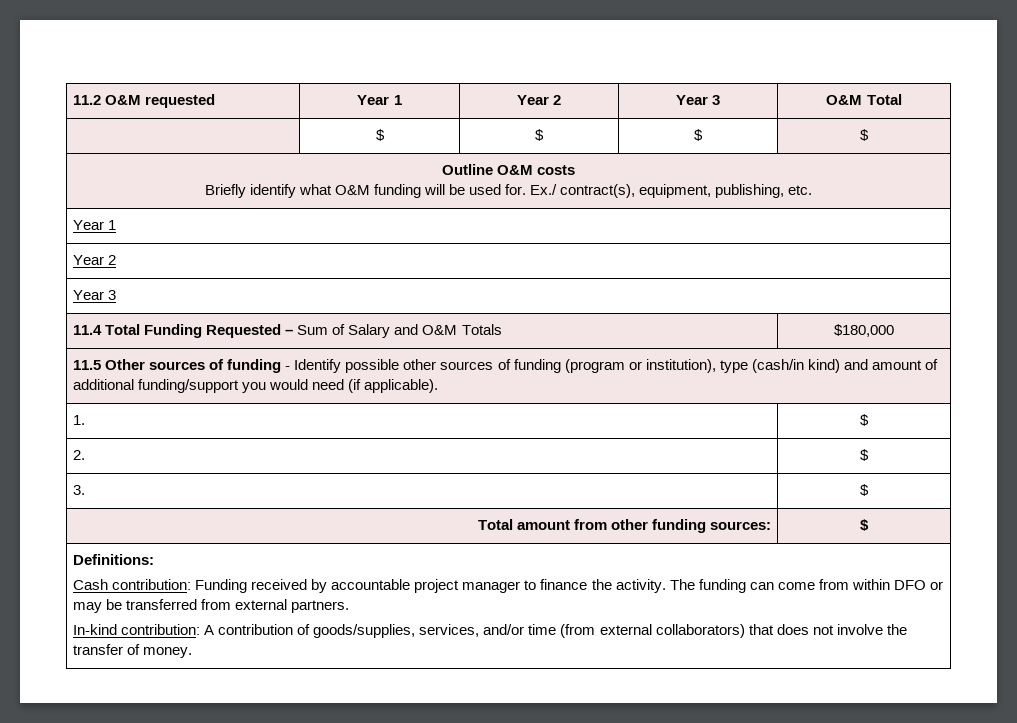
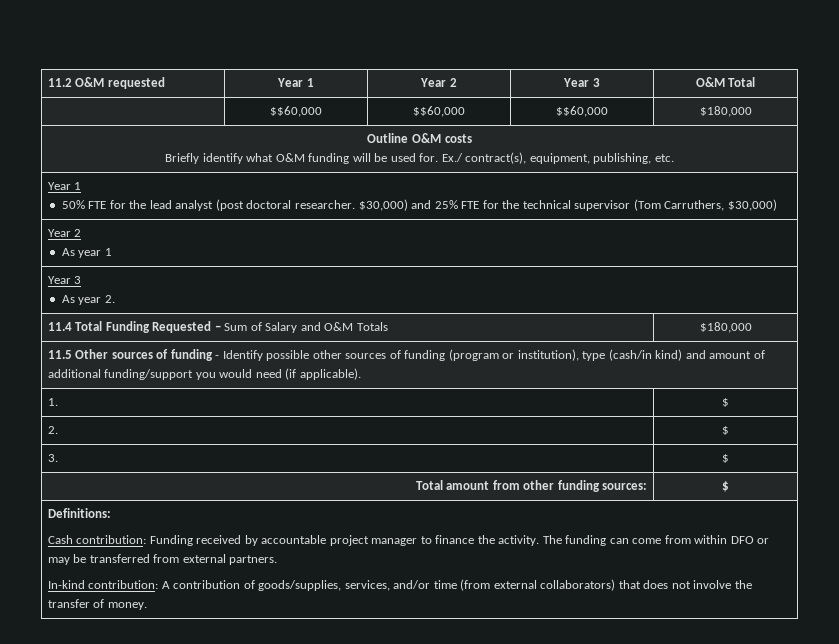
- | $ | $ | $ | $
+ | $$60,000 | $$60,000 | $$60,000 | $180,000
  Outline O&M costs
  Briefly identify what O&M funding will be used for. Ex./ contract(s), equipment, publishing, etc.
  Year 1
+ 50% FTE for the lead analyst (post doctoral researcher. $30,000) and 25% FTE for the technical supervisor (Tom Carruthers, $30,000)
  Year 2
+ As year 1
  Year 3
+ As year 2.

